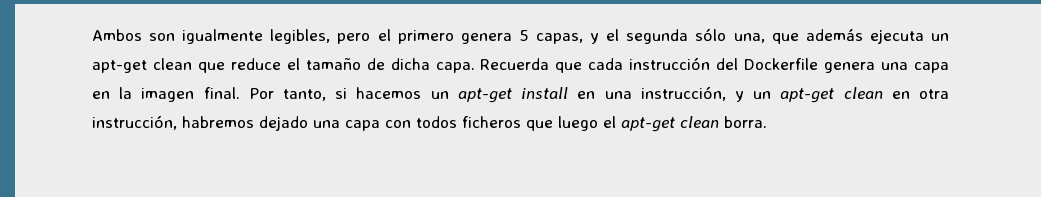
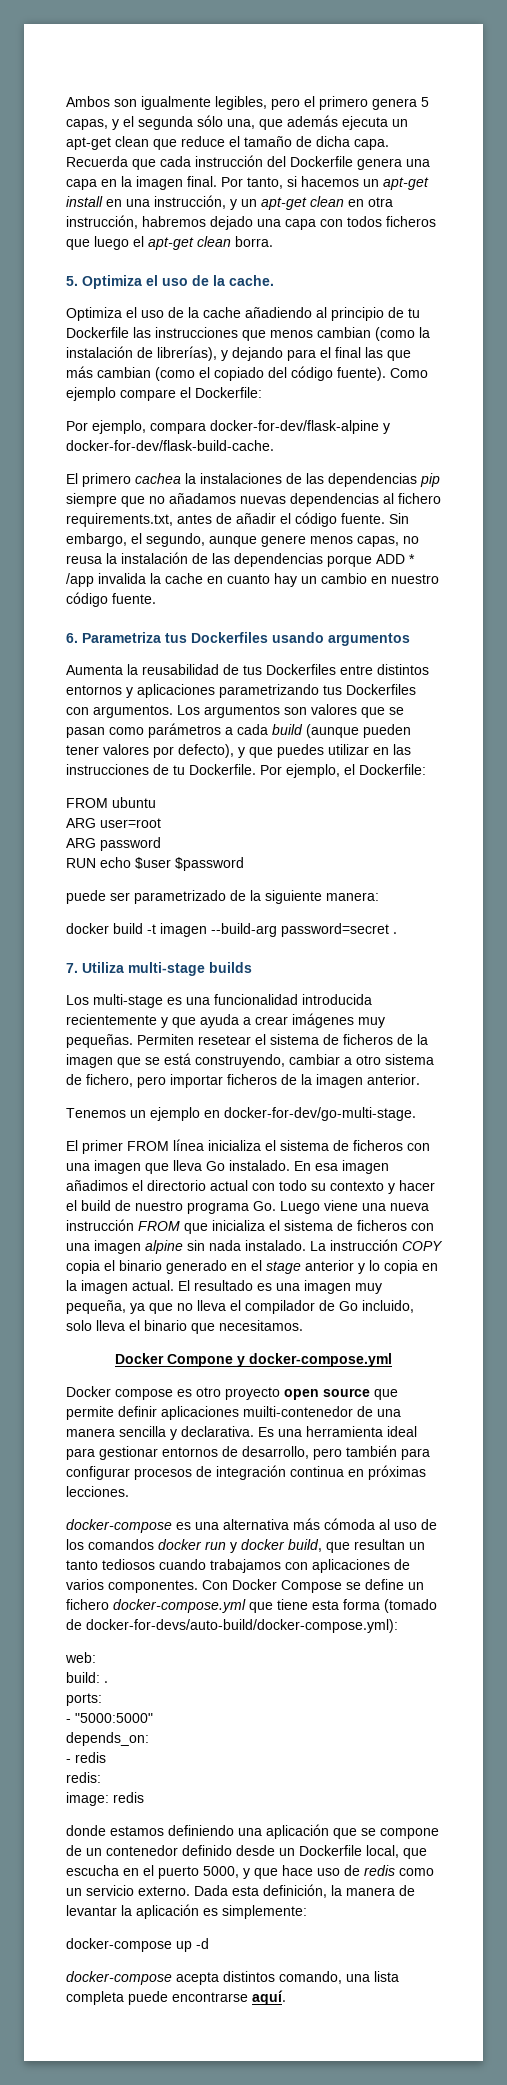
+ 5. Optimiza el uso de la cache.
+ Optimiza el uso de la cache añadiendo al principio de tu Dockerfile las instrucciones que menos cambian (como la instalación de librerías), y dejando para el final las que más cambian (como el copiado del código fuente). Como ejemplo compare el Dockerfile:
+ Por ejemplo, compara docker-for-dev/flask-alpine y docker-for-dev/flask-build-cache.
+ El primero cachea la instalaciones de las dependencias pip siempre que no añadamos nuevas dependencias al fichero requirements.txt, antes de añadir el código fuente. Sin embargo, el segundo, aunque genere menos capas, no reusa la instalación de las dependencias porque ADD * /app invalida la cache en cuanto hay un cambio en nuestro código fuente.
+ 6. Parametriza tus Dockerfiles usando argumentos
+ Aumenta la reusabilidad de tus Dockerfiles entre distintos entornos y aplicaciones parametrizando tus Dockerfiles con argumentos. Los argumentos son valores que se pasan como parámetros a cada build (aunque pueden tener valores por defecto), y que puedes utilizar en las instrucciones de tu Dockerfile. Por ejemplo, el Dockerfile:
+ FROM ubuntu
+ ARG user=root
+ ARG password
+ RUN echo $user $password
+ puede ser parametrizado de la siguiente manera:
+ docker build -t imagen --build-arg password=secret .
+ 7. Utiliza multi-stage builds
+ Los multi-stage es una funcionalidad introducida recientemente y que ayuda a crear imágenes muy pequeñas. Permiten resetear el sistema de ficheros de la imagen que se está construyendo, cambiar a otro sistema de fichero, pero importar ficheros de la imagen anterior.
+ Tenemos un ejemplo en docker-for-dev/go-multi-stage.
+ El primer FROM línea inicializa el sistema de ficheros con una imagen que lleva Go instalado. En esa imagen añadimos el directorio actual con todo su contexto y hacer el build de nuestro programa Go. Luego viene una nueva instrucción FROM que inicializa el sistema de ficheros con una imagen alpine sin nada instalado. La instrucción COPY copia el binario generado en el stage anterior y lo copia en la imagen actual. El resultado es una imagen muy pequeña, ya que no lleva el compilador de Go incluido, solo lleva el binario que necesitamos.
+ Docker Compone y docker-compose.yml
+ Docker compose es otro proyecto open source que permite definir aplicaciones muilti-contenedor de una manera sencilla y declarativa. Es una herramienta ideal para gestionar entornos de desarrollo, pero también para configurar procesos de integración continua en próximas lecciones.
+ docker-compose es una alternativa más cómoda al uso de los comandos docker run y docker build, que resultan un tanto tediosos cuando trabajamos con aplicaciones de varios componentes. Con Docker Compose se define un fichero docker-compose.yml que tiene esta forma (tomado de docker-for-devs/auto-build/docker-compose.yml):
+ web:
+ build: .
+ ports:
+ - "5000:5000"
+ depends_on:
+ - redis
+ redis:
+ image: redis
+ donde estamos definiendo una aplicación que se compone de un contenedor definido desde un Dockerfile local, que escucha en el puerto 5000, y que hace uso de redis como un servicio externo. Dada esta definición, la manera de levantar la aplicación es simplemente:
+ docker-compose up -d
+ docker-compose acepta distintos comando, una lista completa puede encontrarse aquí.

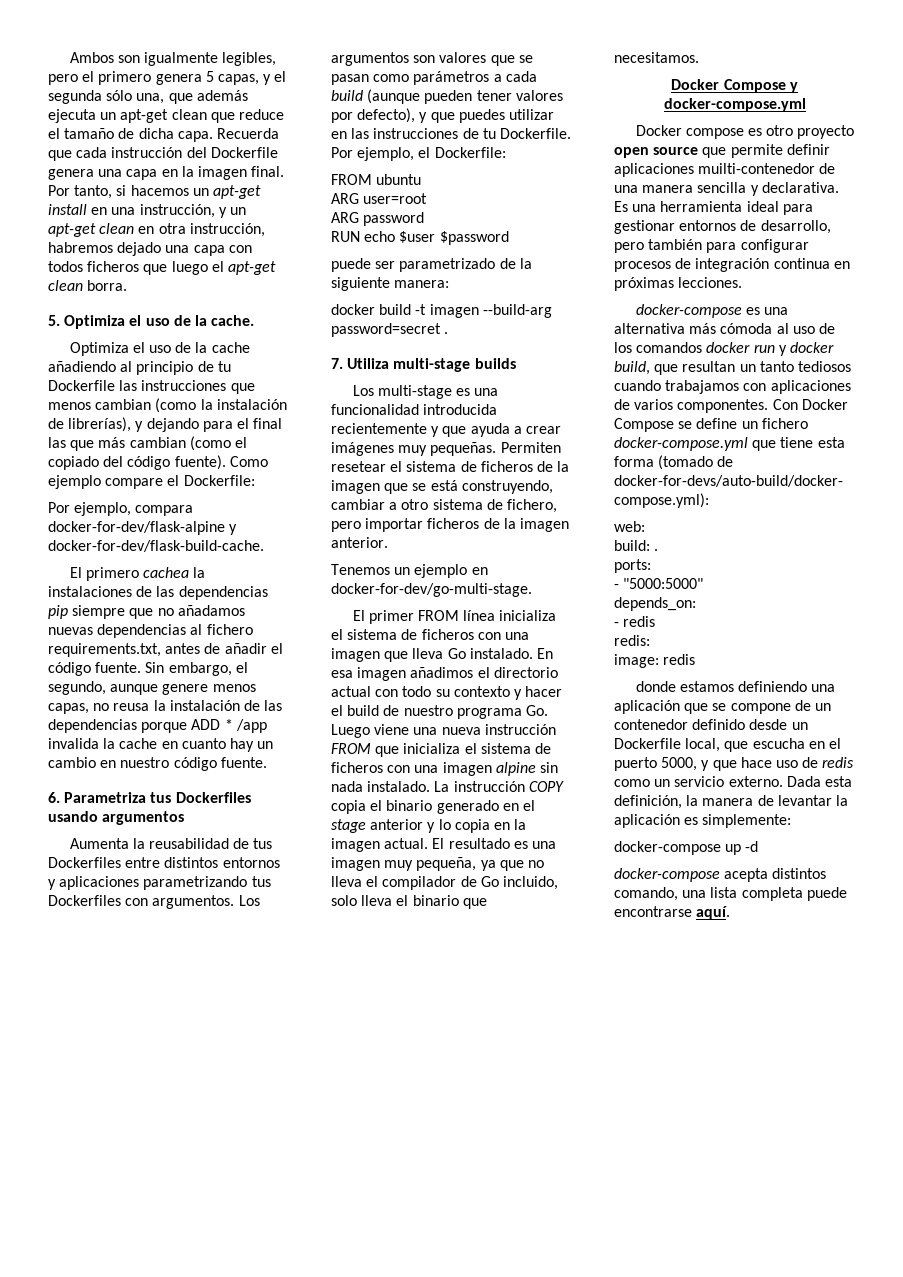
- Docker Compone y docker-compose.yml
+ Docker Compose y docker-compose.yml

